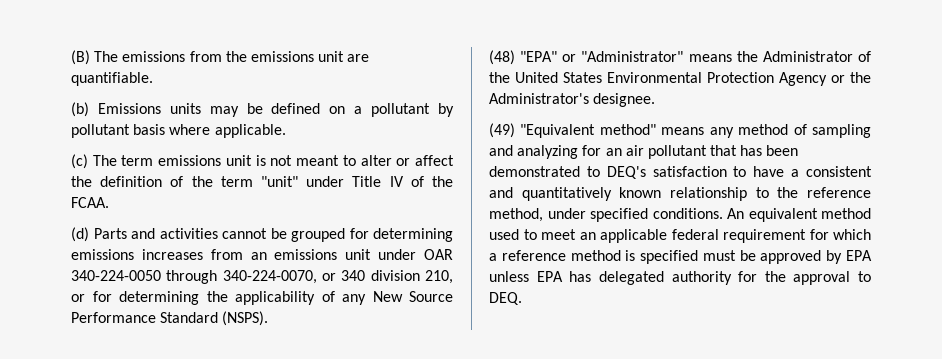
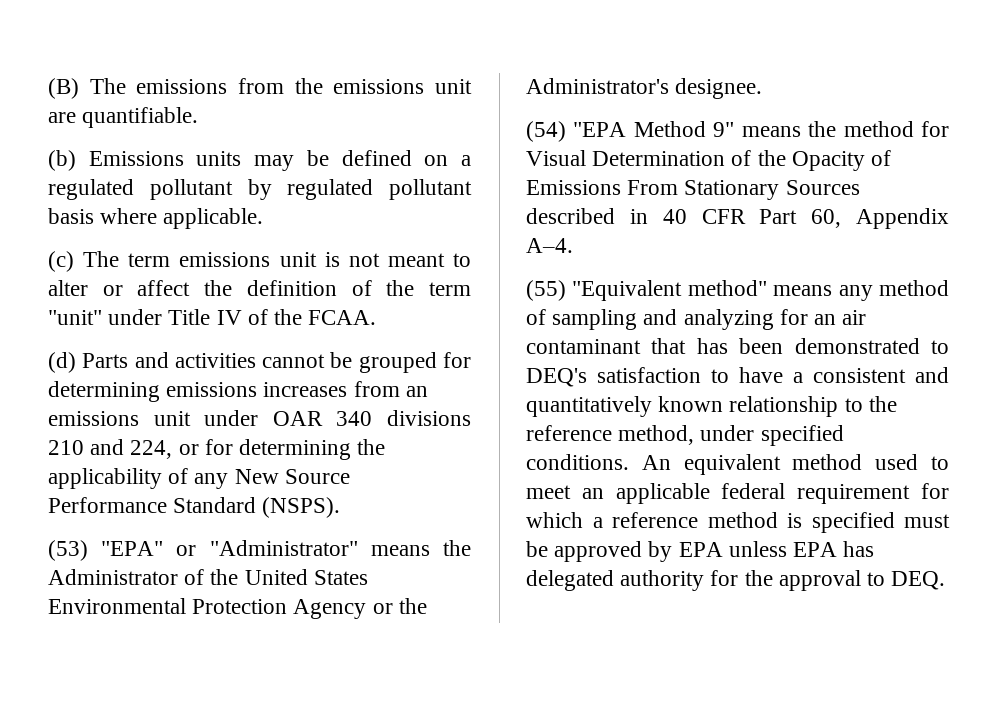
- (b) Emissions units may be defined on a pollutant by pollutant basis where applicable.
+ (b) Emissions units may be defined on a regulated pollutant by regulated pollutant basis where applicable.
- (d) Parts and activities cannot be grouped for determining emissions increases from an emissions unit under OAR 340-224-0050 through 340-224-0070, or 340 division 210, or for determining the applicability of any New Source Performance Standard (NSPS).
+ (d) Parts and activities cannot be grouped for determining emissions increases from an emissions unit under OAR 340 divisions 210 and 224, or for determining the applicability of any New Source Performance Standard (NSPS).
- (48) "EPA" or "Administrator" means the Administrator of the United States Environmental Protection Agency or the Administrator's designee.
+ (53) "EPA" or "Administrator" means the Administrator of the United States Environmental Protection Agency or the Administrator's designee.
- (49) "Equivalent method" means any method of sampling and analyzing for an air pollutant that has been demonstrated to DEQ's satisfaction to have a consistent and quantitatively known relationship to the reference method, under specified conditions.
+ (54) "EPA Method 9" means the method for Visual Determination of the Opacity of Emissions From Stationary Sources described in 40 CFR Part 60, Appendix A–4.
+ (55) "Equivalent method" means any method of sampling and analyzing for an air contaminant that has been demonstrated to DEQ's satisfaction to have a consistent and quantitatively known relationship to the reference method, under specified conditions.

